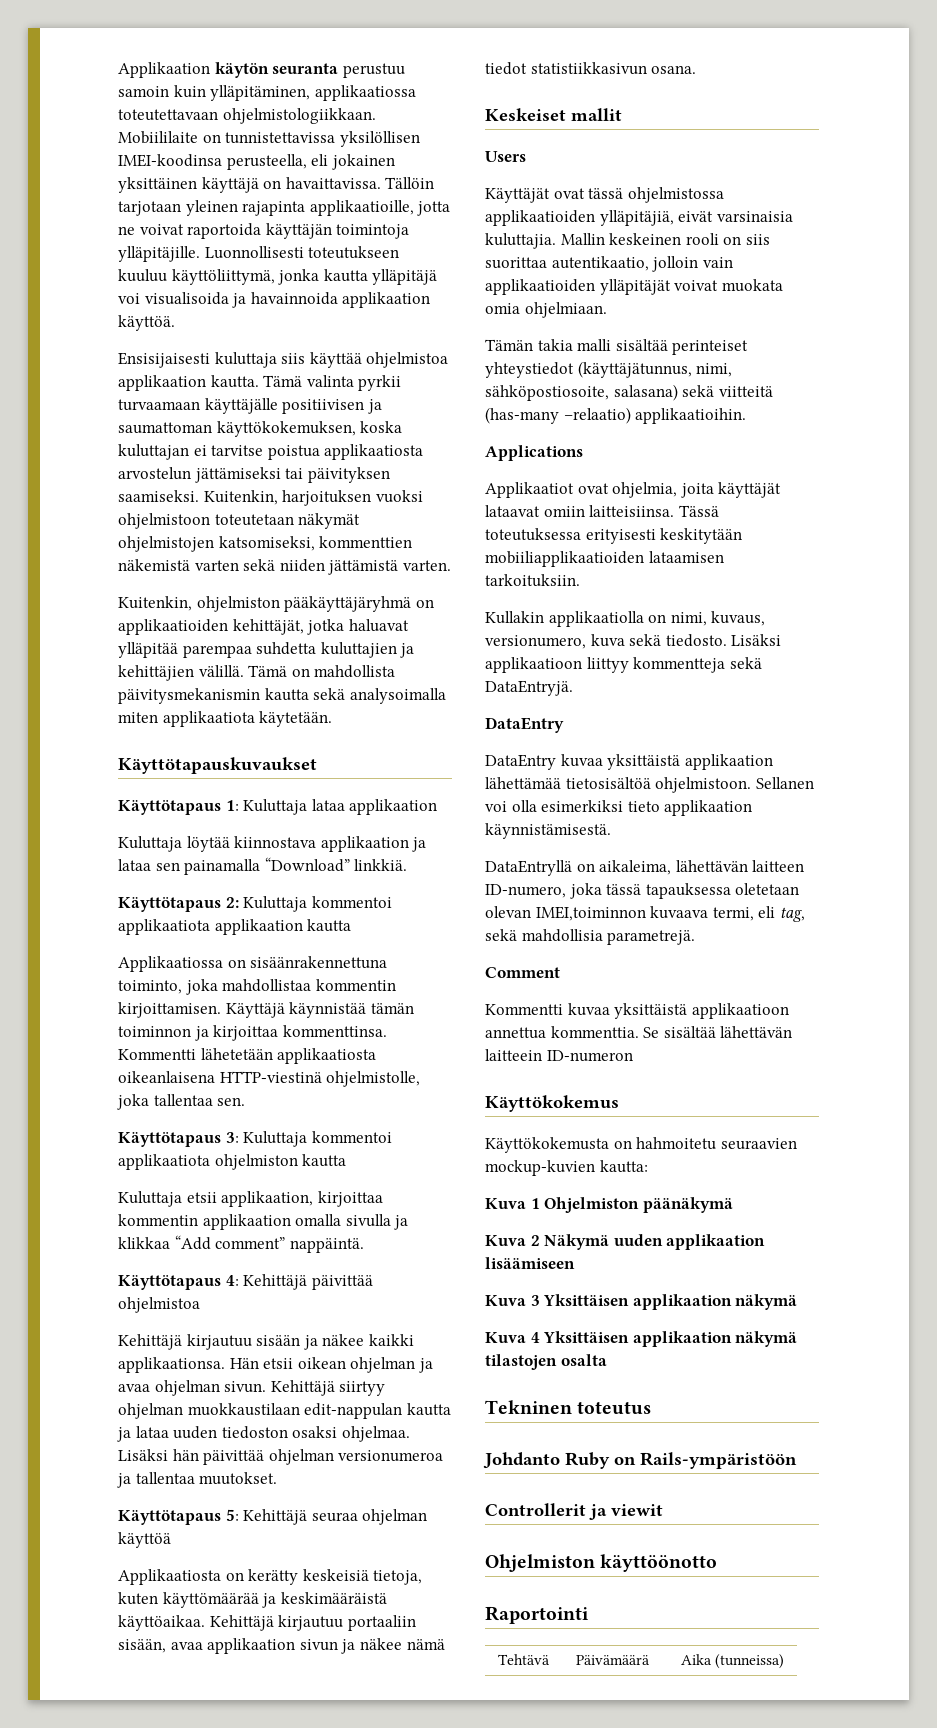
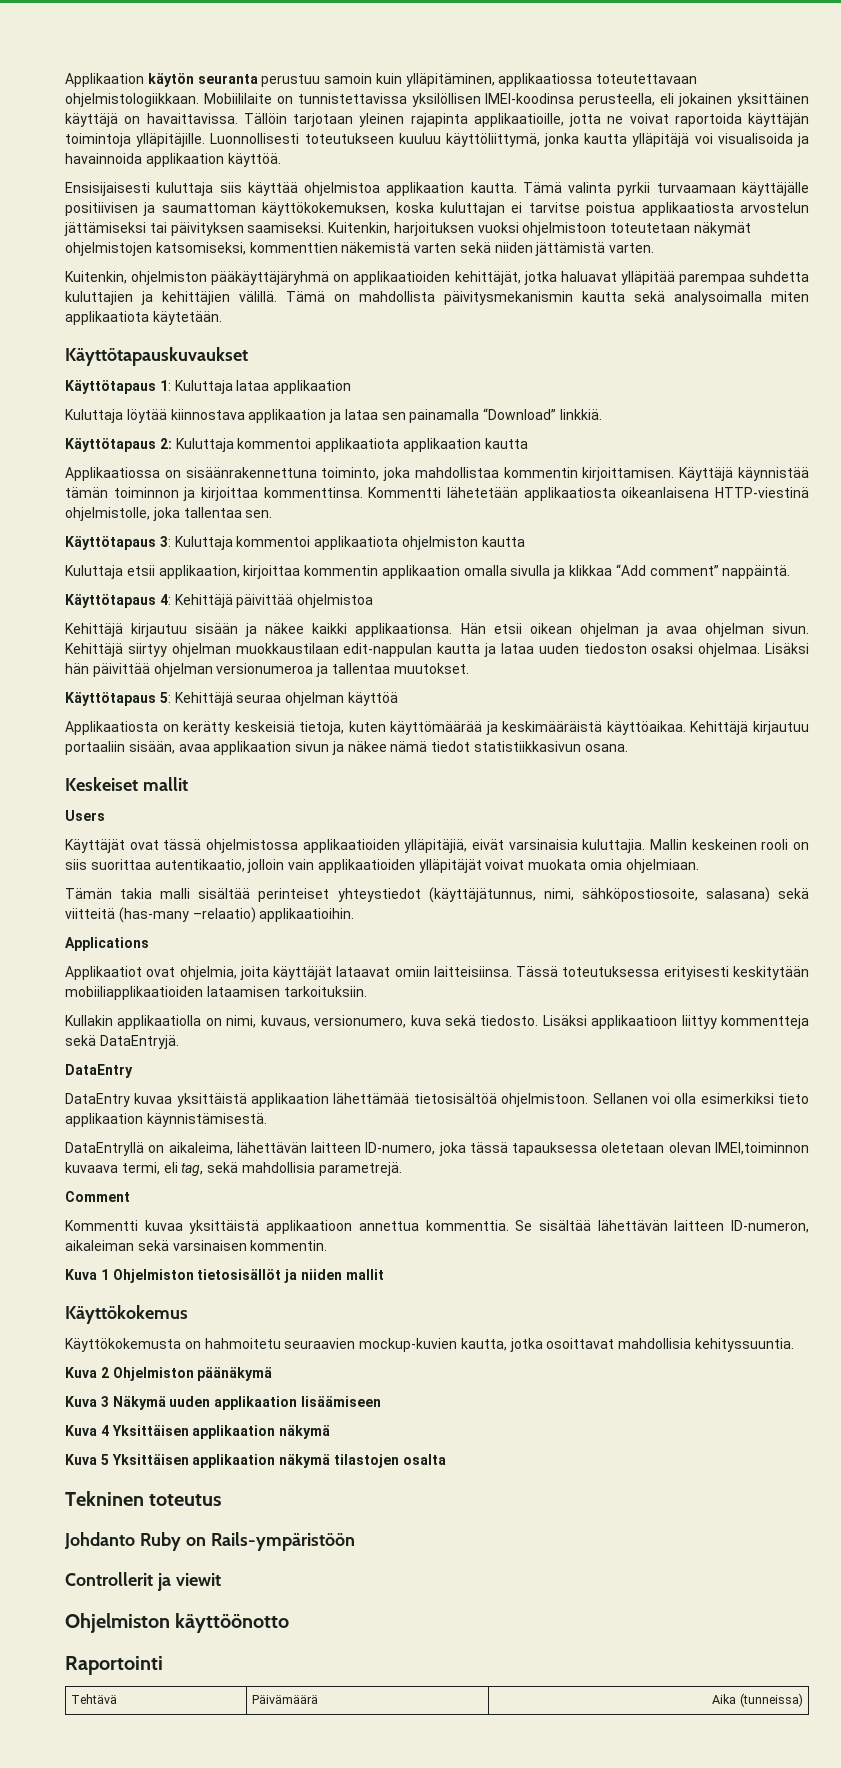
- Se sisältää lähettävän laitteein ID-numeron
+ Se sisältää lähettävän laitteen ID-numeron, aikaleiman sekä varsinaisen kommentin.
+ Kuva 1 Ohjelmiston tietosisällöt ja niiden mallit
- Käyttökokemusta on hahmoitetu seuraavien mockup-kuvien kautta:
- Kuva 1 Ohjelmiston päänäkymä
+ Käyttökokemusta on hahmoitetu seuraavien mockup-kuvien kautta, jotka osoittavat mahdollisia kehityssuuntia.
+ Kuva 2 Ohjelmiston päänäkymä
- Kuva 2 Näkymä uuden applikaation lisäämiseen
+ Kuva 3 Näkymä uuden applikaation lisäämiseen
- Kuva 3 Yksittäisen applikaation näkymä
+ Kuva 4 Yksittäisen applikaation näkymä
- Kuva 4 Yksittäisen applikaation näkymä tilastojen osalta
+ Kuva 5 Yksittäisen applikaation näkymä tilastojen osalta

